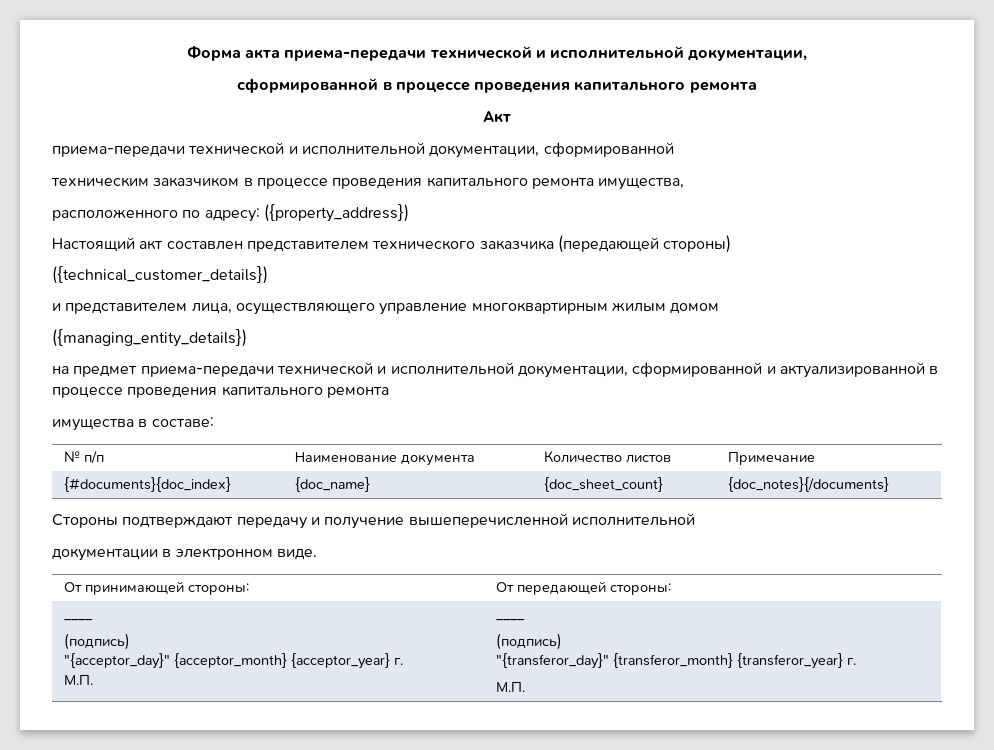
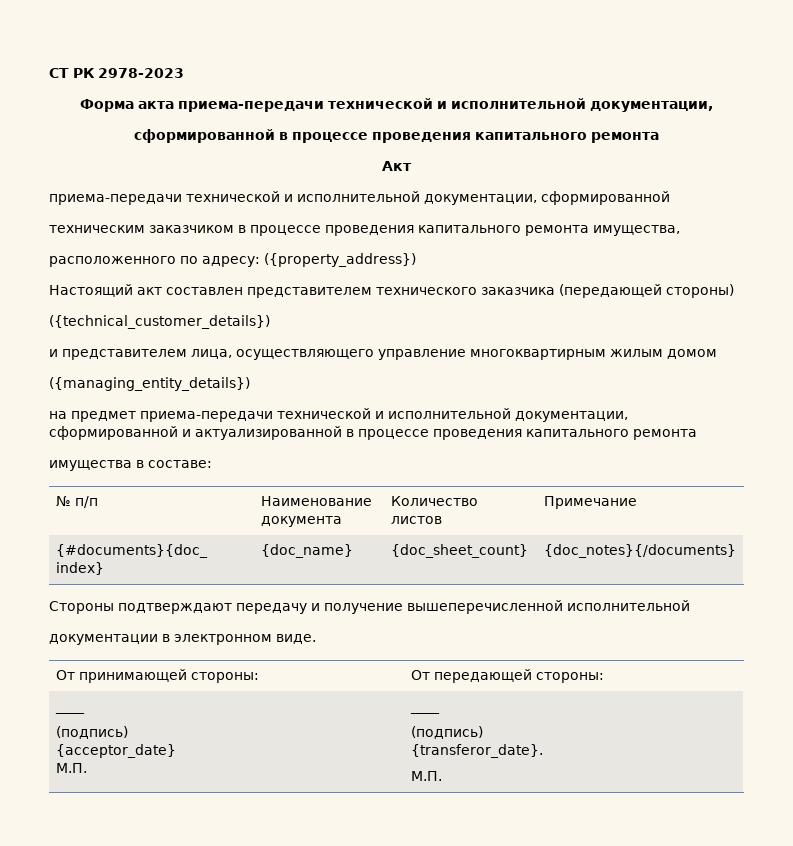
+ СТ РК 2978-2023
  От принимающей стороны: | От передающей стороны:
  ____
  (подпись)
- "{acceptor_day}" {acceptor_month} {acceptor_year} г.
+ {acceptor_date}
  М.П. | ____
  (подпись)
- "{transferor_day}" {transferor_month} {transferor_year} г.
+ {transferor_date}.

